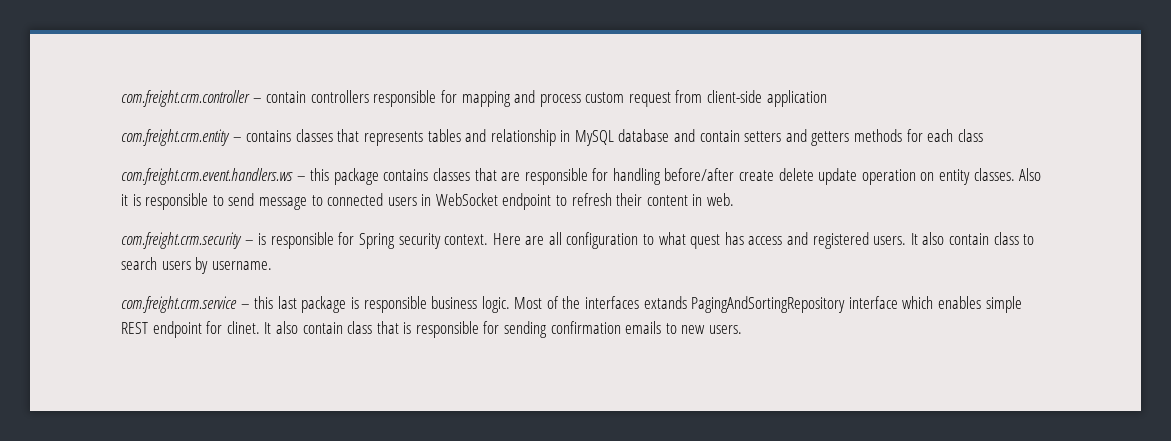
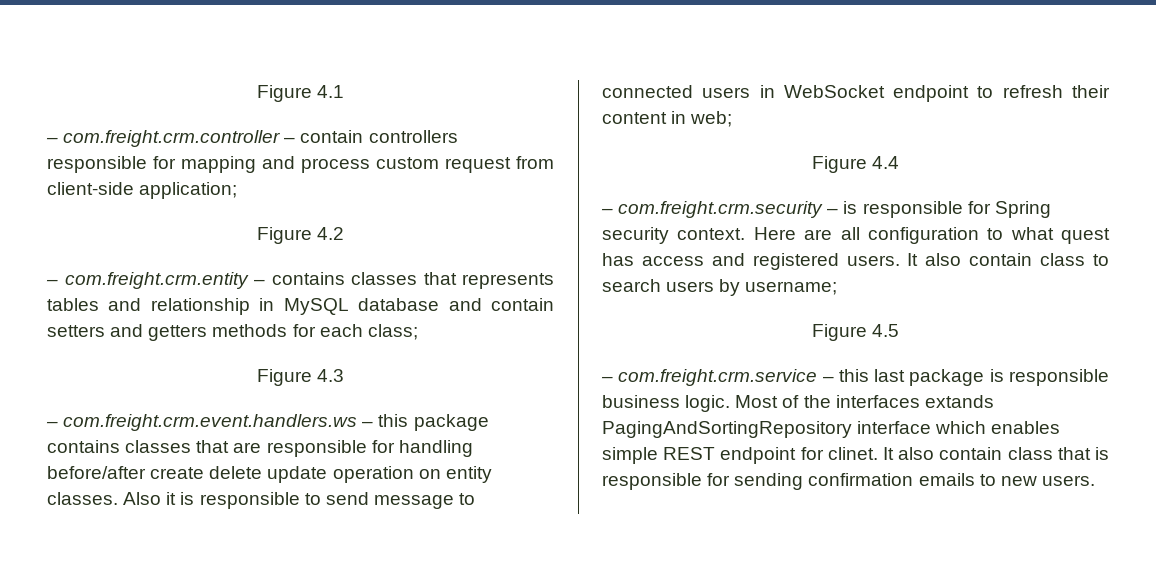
- com.freight.crm.controller – contain controllers responsible for mapping and process custom request from client-side application
- com.freight.crm.entity – contains classes that represents tables and relationship in MySQL database and contain setters and getters methods for each class
- com.freight.crm.event.handlers.ws – this package contains classes that are responsible for handling before/after create delete update operation on entity classes.
+ Figure 4.1
+ – com.freight.crm.controller – contain controllers responsible for mapping and process custom request from client-side application;
+ Figure 4.2
+ – com.freight.crm.entity – contains classes that represents tables and relationship in MySQL database and contain setters and getters methods for each class;
+ Figure 4.3
+ – com.freight.crm.event.handlers.ws – this package contains classes that are responsible for handling before/after create delete update operation on entity classes.
- Also it is responsible to send message to connected users in WebSocket endpoint to refresh their content in web.
- com.freight.crm.security – is responsible for Spring security context.
+ Also it is responsible to send message to connected users in WebSocket endpoint to refresh their content in web;
+ Figure 4.4
+ – com.freight.crm.security – is responsible for Spring security context.
- It also contain class to search users by username.
- com.freight.crm.service – this last package is responsible business logic.
+ It also contain class to search users by username;
+ Figure 4.5
+ – com.freight.crm.service – this last package is responsible business logic.

